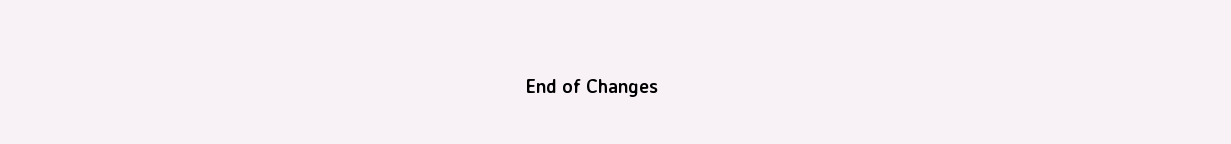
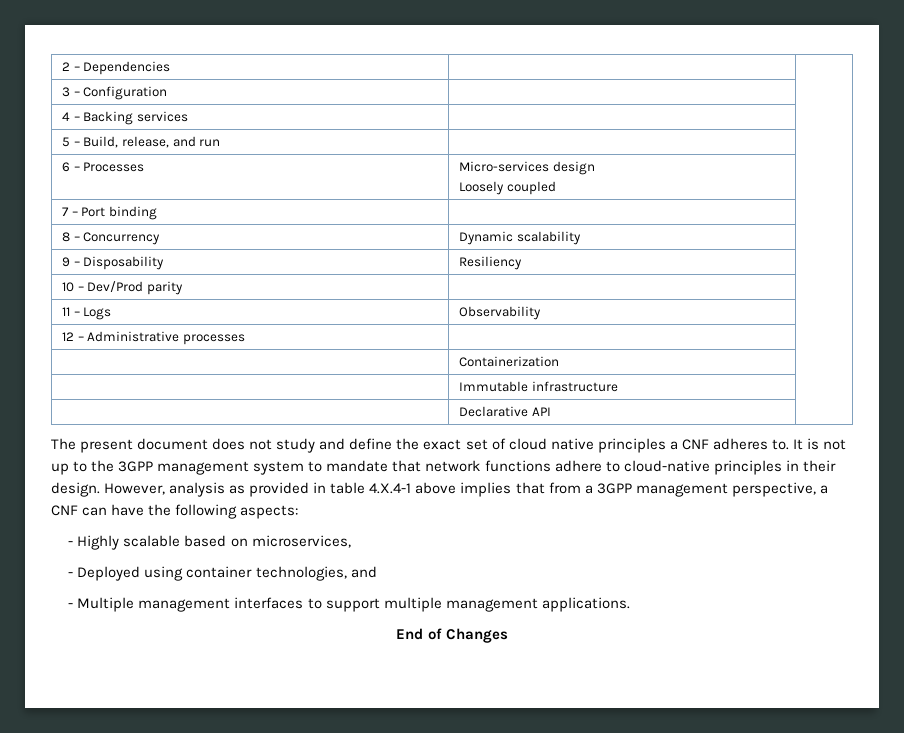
+ 2 – Dependencies | |
+ 3 – Configuration | |
+ 4 – Backing services | |
+ 5 – Build, release, and run | |
+ 6 – Processes | Micro-services design
+ Loosely coupled |
+ 7 – Port binding | |
+ 8 – Concurrency | Dynamic scalability |
+ 9 – Disposability | Resiliency |
+ 10 – Dev/Prod parity | |
+ 11 – Logs | Observability |
+ 12 – Administrative processes | |
+ | Containerization |
+ | Immutable infrastructure |
+ | Declarative API |
+ The present document does not study and define the exact set of cloud native principles a CNF adheres to. It is not up to the 3GPP management system to mandate that network functions adhere to cloud-native principles in their design. However, analysis as provided in table 4.X.4-1 above implies that from a 3GPP management perspective, a CNF can have the following aspects:
+ - Highly scalable based on microservices,
+ - Deployed using container technologies, and
+ - Multiple management interfaces to support multiple management applications.

